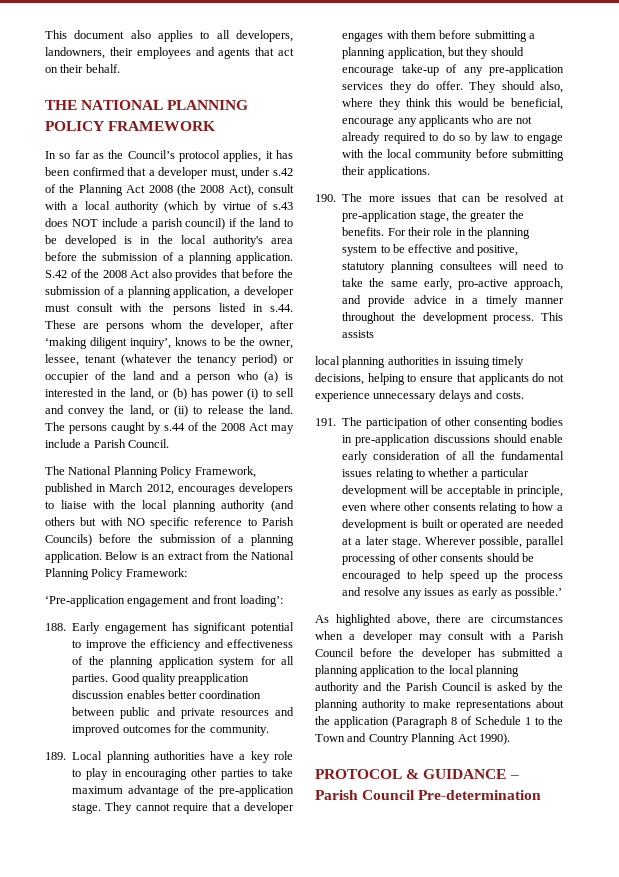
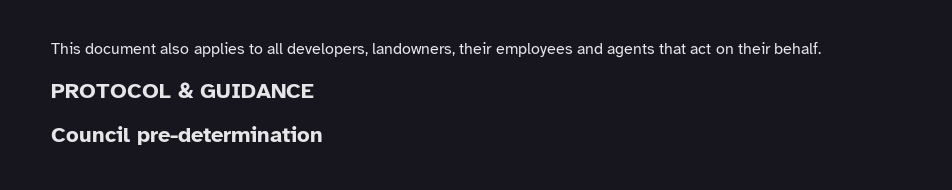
- THE NATIONAL PLANNING POLICY FRAMEWORK
- In so far as the Council’s protocol applies, it has been confirmed that a developer must, under s.42 of the Planning Act 2008 (the 2008 Act), consult with a local authority (which by virtue of s.43 does NOT include a parish council) if the land to be developed is in the local authority's area before the submission of a planning application. S.42 of the 2008 Act also provides that before the submission of a planning application, a developer must consult with the persons listed in s.44. These are persons whom the developer, after ‘making diligent inquiry’, knows to be the owner, lessee, tenant (whatever the tenancy period) or occupier of the land and a person who (a) is interested in the land, or (b) has power (i) to sell and convey the land, or (ii) to release the land. The persons caught by s.44 of the 2008 Act may include a Parish Council.
- The National Planning Policy Framework, published in March 2012, encourages developers to liaise with the local planning authority (and others but with NO specific reference to Parish Councils) before the submission of a planning application. Below is an extract from the National Planning Policy Framework:
- ‘Pre-application engagement and front loading’:
- 188. Early engagement has significant potential to improve the efficiency and effectiveness of the planning application system for all parties. Good quality preapplication discussion enables better coordination between public and private resources and improved outcomes for the community.
- 189. Local planning authorities have a key role to play in encouraging other parties to take maximum advantage of the pre-application stage. They cannot require that a developer engages with them before submitting a planning application, but they should encourage take-up of any pre-application services they do offer. They should also, where they think this would be beneficial, encourage any applicants who are not already required to do so by law to engage with the local community before submitting their applications.
- 190. The more issues that can be resolved at pre-application stage, the greater the benefits. For their role in the planning system to be effective and positive, statutory planning consultees will need to take the same early, pro-active approach, and provide advice in a timely manner throughout the development process. This assists
- local planning authorities in issuing timely decisions, helping to ensure that applicants do not experience unnecessary delays and costs.
- 191. The participation of other consenting bodies in pre-application discussions should enable early consideration of all the fundamental issues relating to whether a particular development will be acceptable in principle, even where other consents relating to how a development is built or operated are needed at a later stage. Wherever possible, parallel processing of other consents should be encouraged to help speed up the process and resolve any issues as early as possible.’
- As highlighted above, there are circumstances when a developer may consult with a Parish Council before the developer has submitted a planning application to the local planning authority and the Parish Council is asked by the planning authority to make representations about the application (Paragraph 8 of Schedule 1 to the Town and Country Planning Act 1990).
- PROTOCOL & GUIDANCE – Parish Council Pre-determination
+ PROTOCOL & GUIDANCE
+ Council pre-determination

